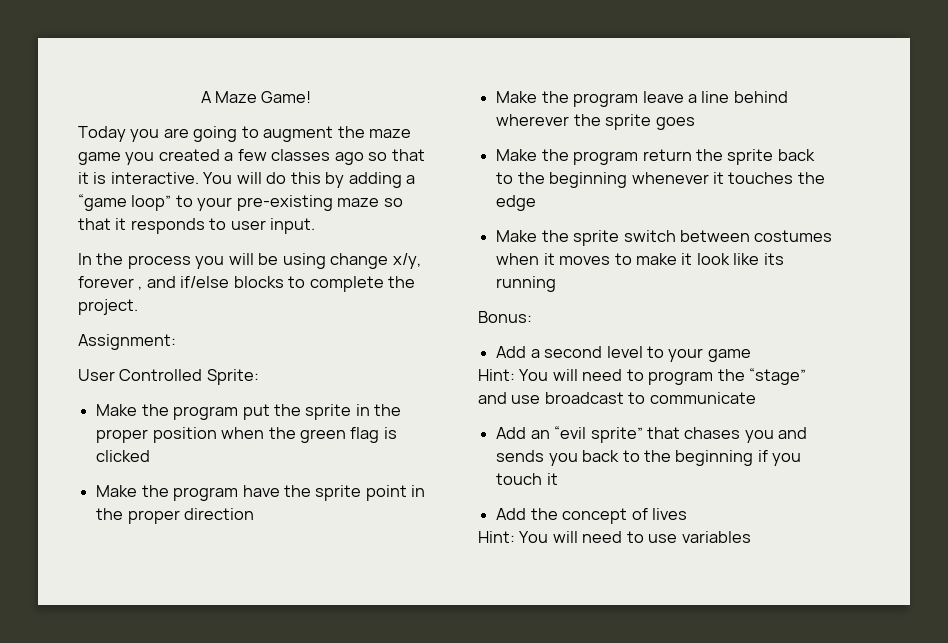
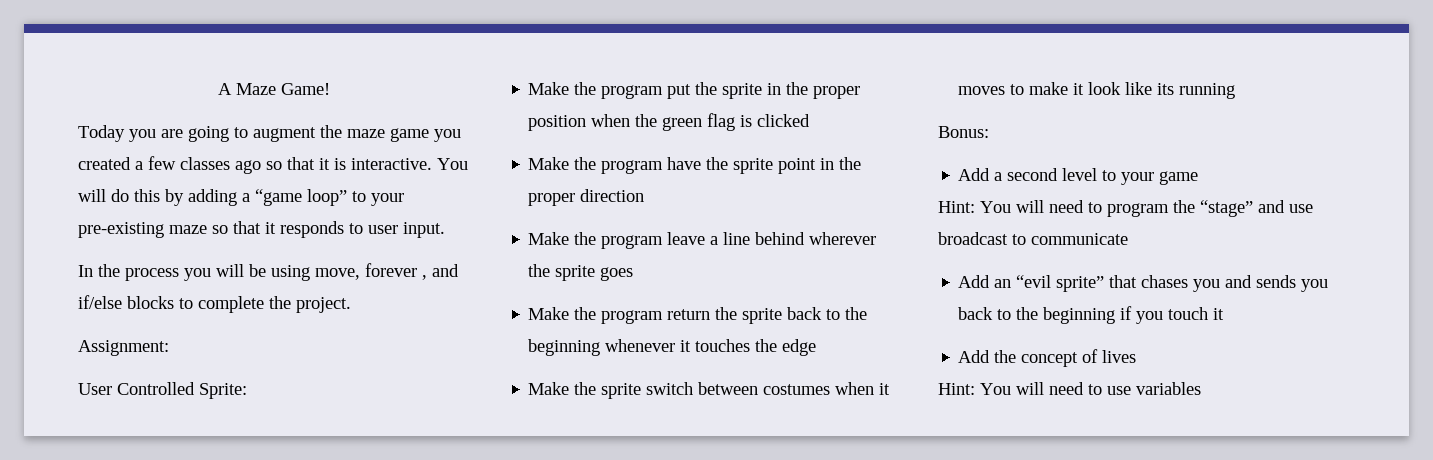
- In the process you will be using change x/y, forever , and if/else blocks to complete the project.
+ In the process you will be using move, forever , and if/else blocks to complete the project.

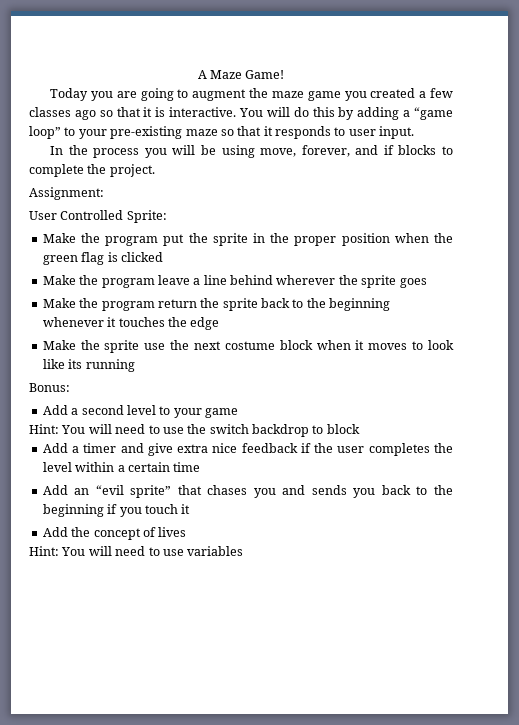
- In the process you will be using move, forever , and if/else blocks to complete the project.
+ In the process you will be using move, forever, and if blocks to complete the project.
- Make the program have the sprite point in the proper direction
- Make the sprite switch between costumes when it moves to make it look like its running
+ Make the sprite use the next costume block when it moves to look like its running
- Hint: You will need to program the “stage” and use broadcast to communicate
+ Hint: You will need to use the switch backdrop to block
+ Add a timer and give extra nice feedback if the user completes the level within a certain time

